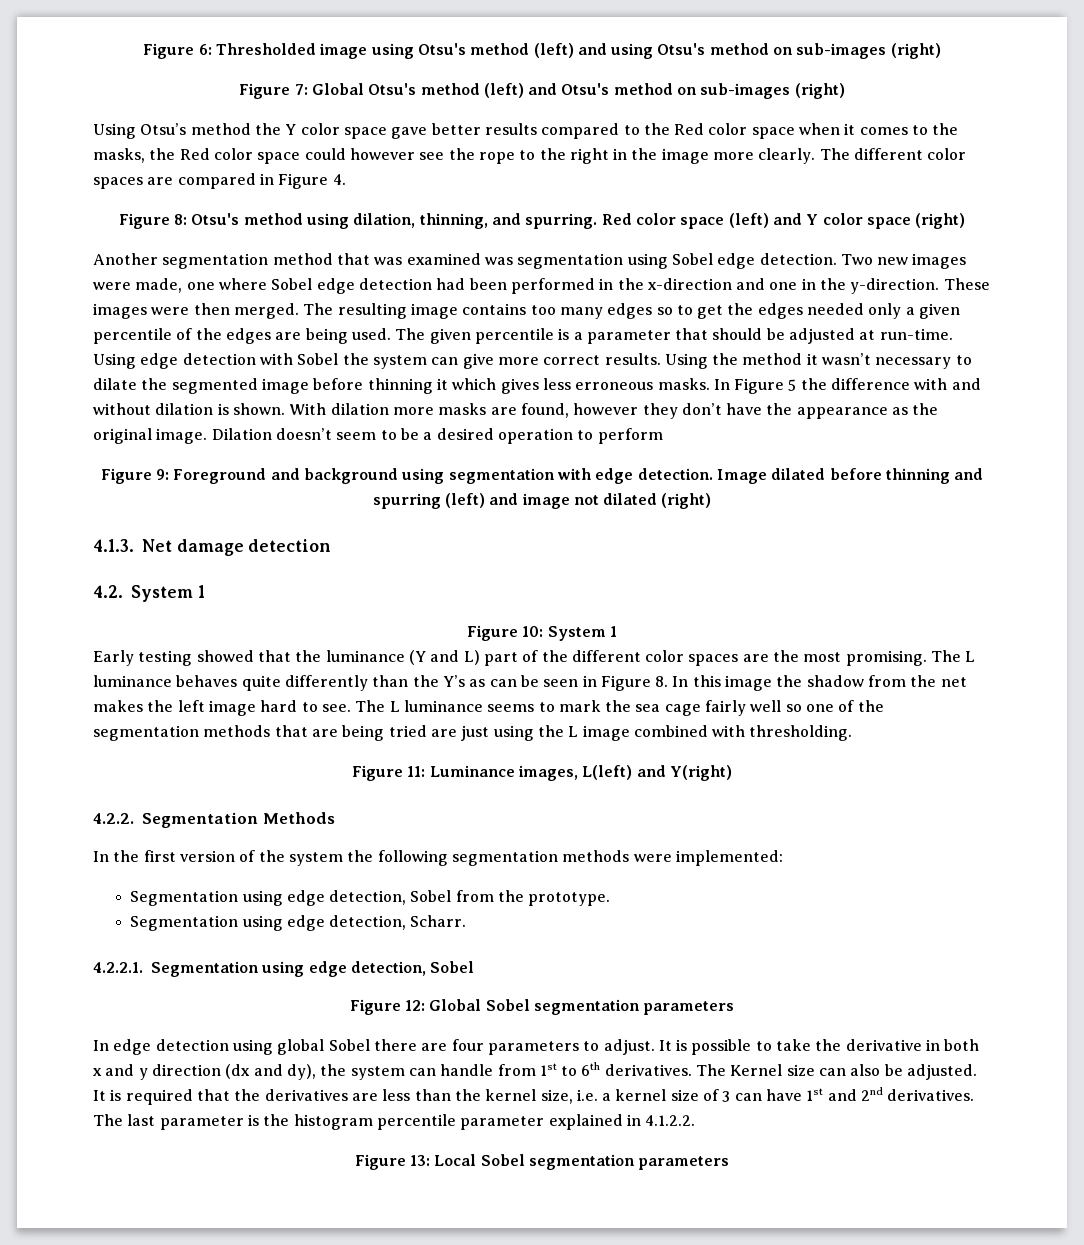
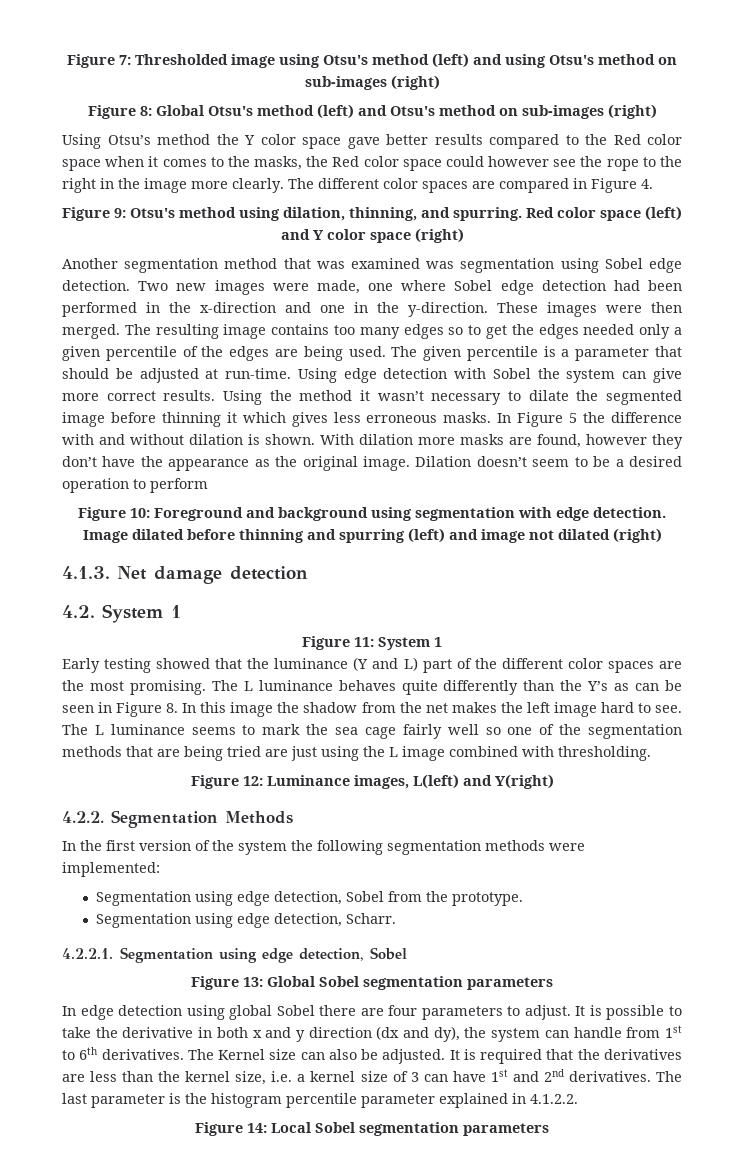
- Figure 6: Thresholded image using Otsu's method (left) and using Otsu's method on sub-images (right)
+ Figure 7: Thresholded image using Otsu's method (left) and using Otsu's method on sub-images (right)
- Figure 7: Global Otsu's method (left) and Otsu's method on sub-images (right)
+ Figure 8: Global Otsu's method (left) and Otsu's method on sub-images (right)
- Figure 8: Otsu's method using dilation, thinning, and spurring.
+ Figure 9: Otsu's method using dilation, thinning, and spurring.
- Figure 9: Foreground and background using segmentation with edge detection.
+ Figure 10: Foreground and background using segmentation with edge detection.
- Figure 10: System 1
+ Figure 11: System 1
- Figure 11: Luminance images, L(left) and Y(right)
+ Figure 12: Luminance images, L(left) and Y(right)
- Figure 12: Global Sobel segmentation parameters
+ Figure 13: Global Sobel segmentation parameters
- Figure 13: Local Sobel segmentation parameters
+ Figure 14: Local Sobel segmentation parameters

